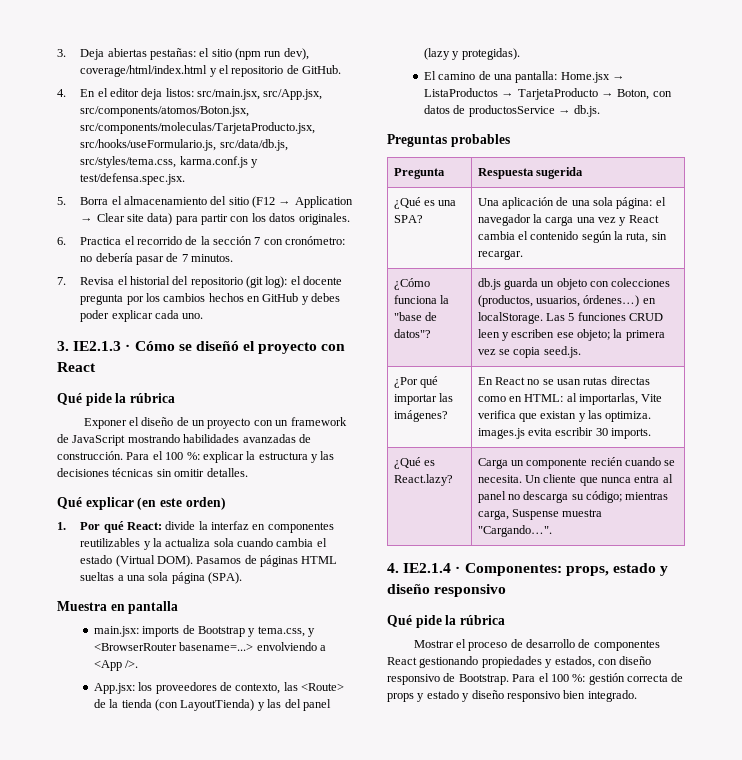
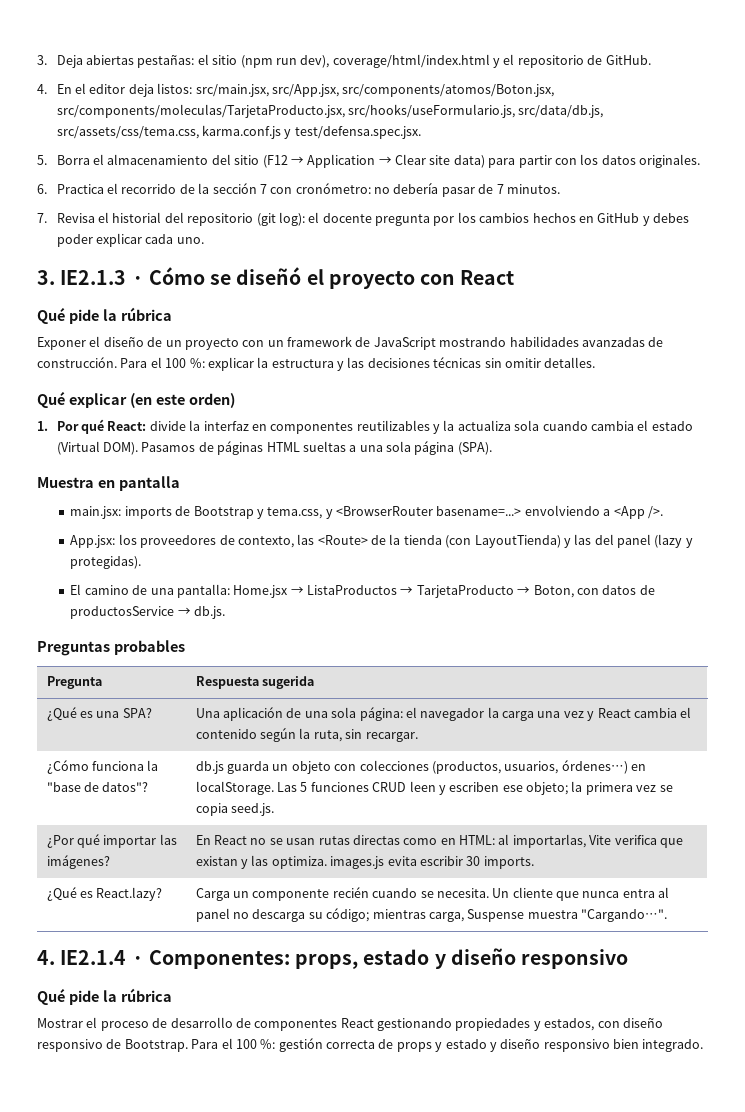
- 4. En el editor deja listos: src/main.jsx, src/App.jsx, src/components/atomos/Boton.jsx, src/components/moleculas/TarjetaProducto.jsx, src/hooks/useFormulario.js, src/data/db.js, src/styles/tema.css, karma.conf.js y test/defensa.spec.jsx.
+ 4. En el editor deja listos: src/main.jsx, src/App.jsx, src/components/atomos/Boton.jsx, src/components/moleculas/TarjetaProducto.jsx, src/hooks/useFormulario.js, src/data/db.js, src/assets/css/tema.css, karma.conf.js y test/defensa.spec.jsx.

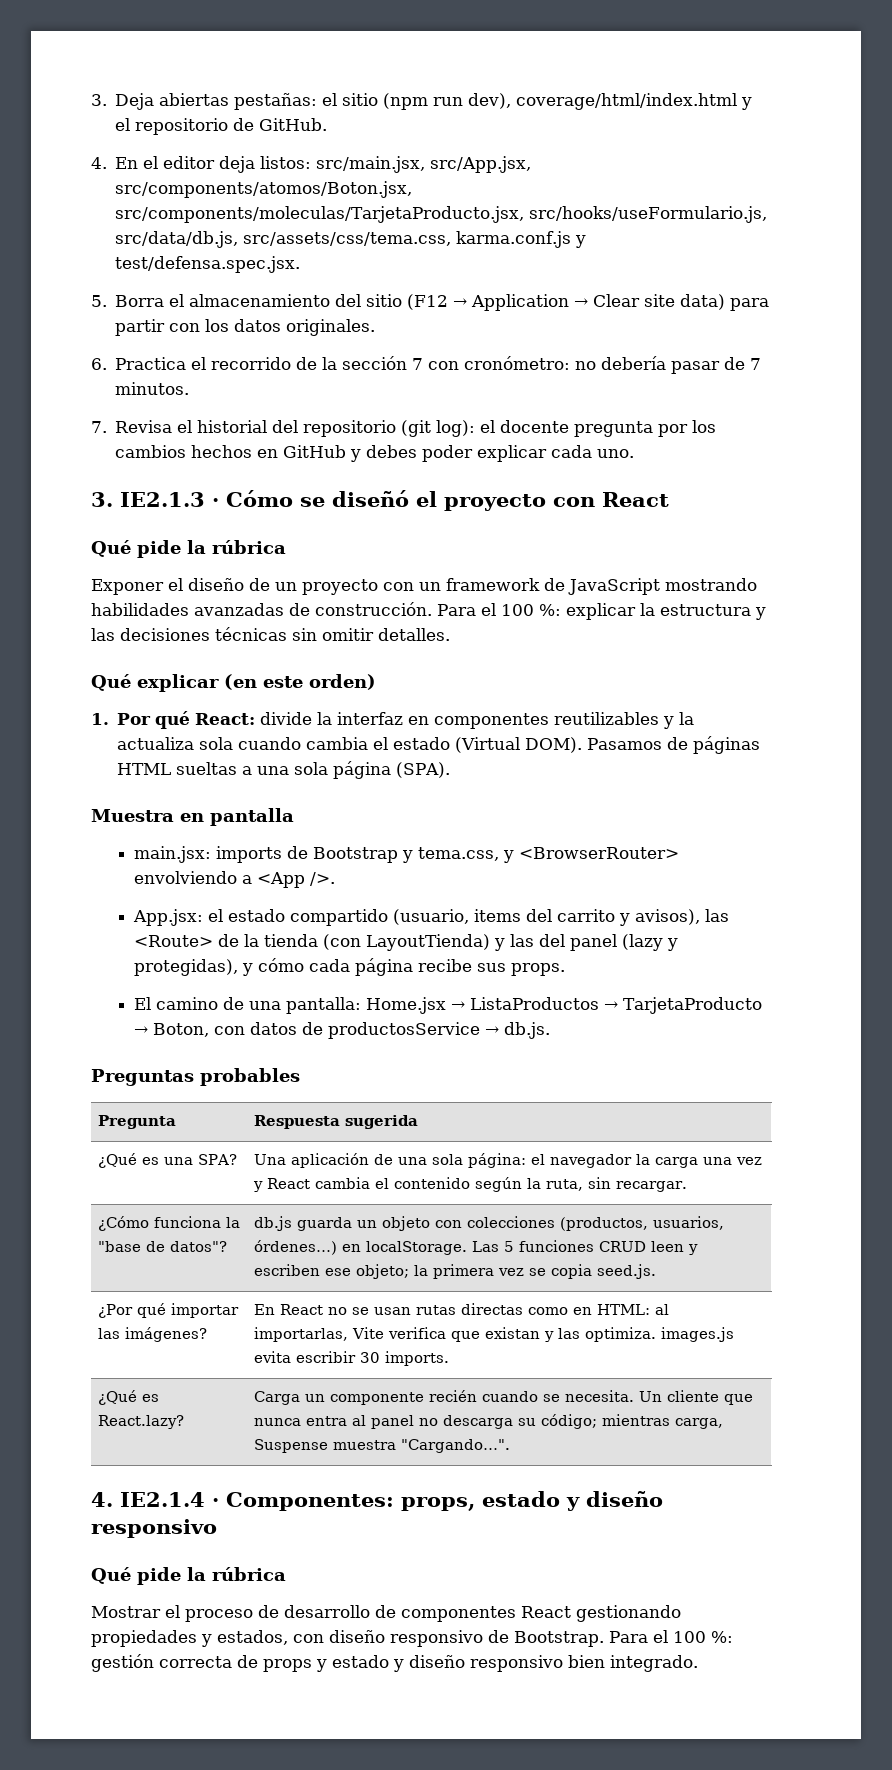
- main.jsx: imports de Bootstrap y tema.css, y <BrowserRouter basename=...> envolviendo a <App />.
+ main.jsx: imports de Bootstrap y tema.css, y <BrowserRouter> envolviendo a <App />.
- App.jsx: los proveedores de contexto, las <Route> de la tienda (con LayoutTienda) y las del panel (lazy y protegidas).
+ App.jsx: el estado compartido (usuario, items del carrito y avisos), las <Route> de la tienda (con LayoutTienda) y las del panel (lazy y protegidas), y cómo cada página recibe sus props.

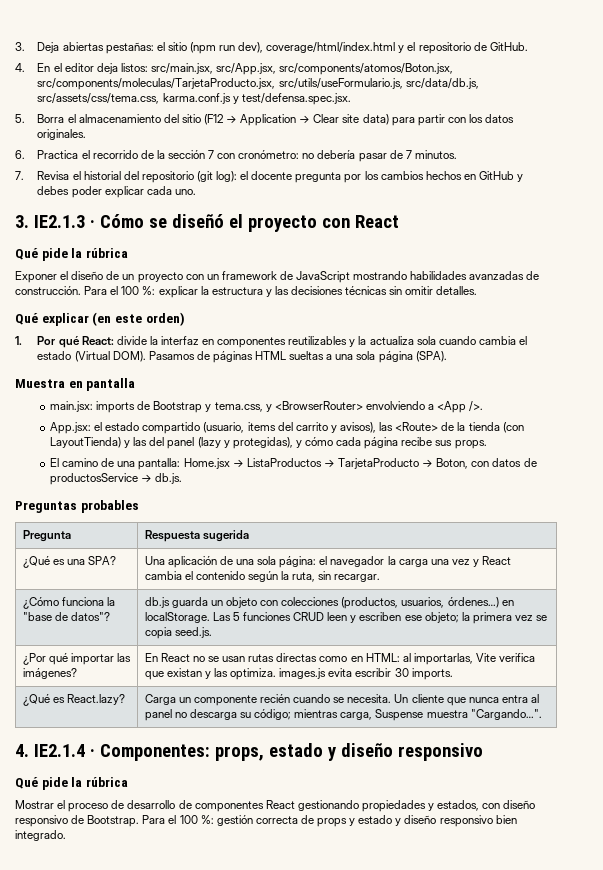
- 4. En el editor deja listos: src/main.jsx, src/App.jsx, src/components/atomos/Boton.jsx, src/components/moleculas/TarjetaProducto.jsx, src/hooks/useFormulario.js, src/data/db.js, src/assets/css/tema.css, karma.conf.js y test/defensa.spec.jsx.
+ 4. En el editor deja listos: src/main.jsx, src/App.jsx, src/components/atomos/Boton.jsx, src/components/moleculas/TarjetaProducto.jsx, src/utils/useFormulario.js, src/data/db.js, src/assets/css/tema.css, karma.conf.js y test/defensa.spec.jsx.

